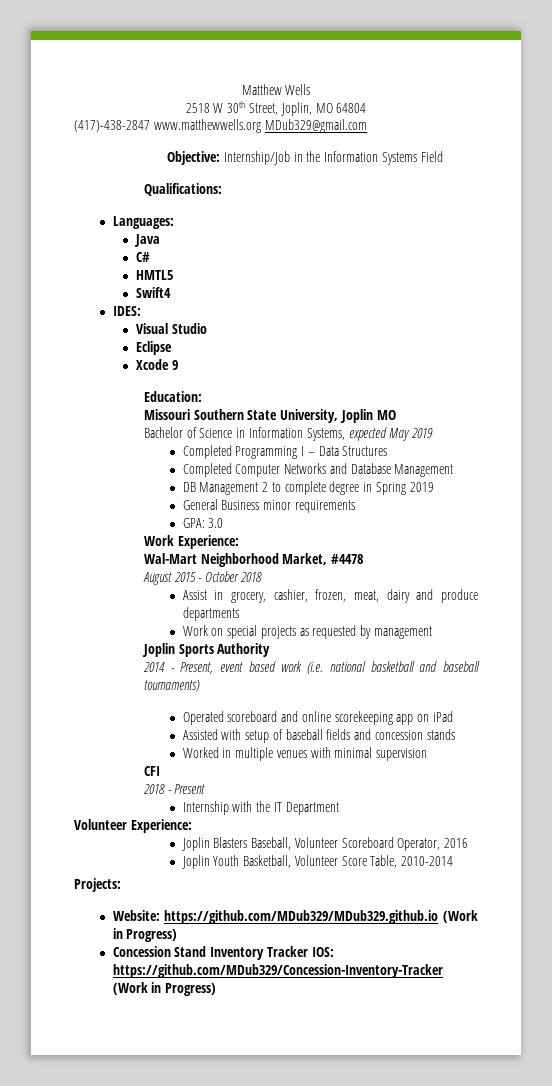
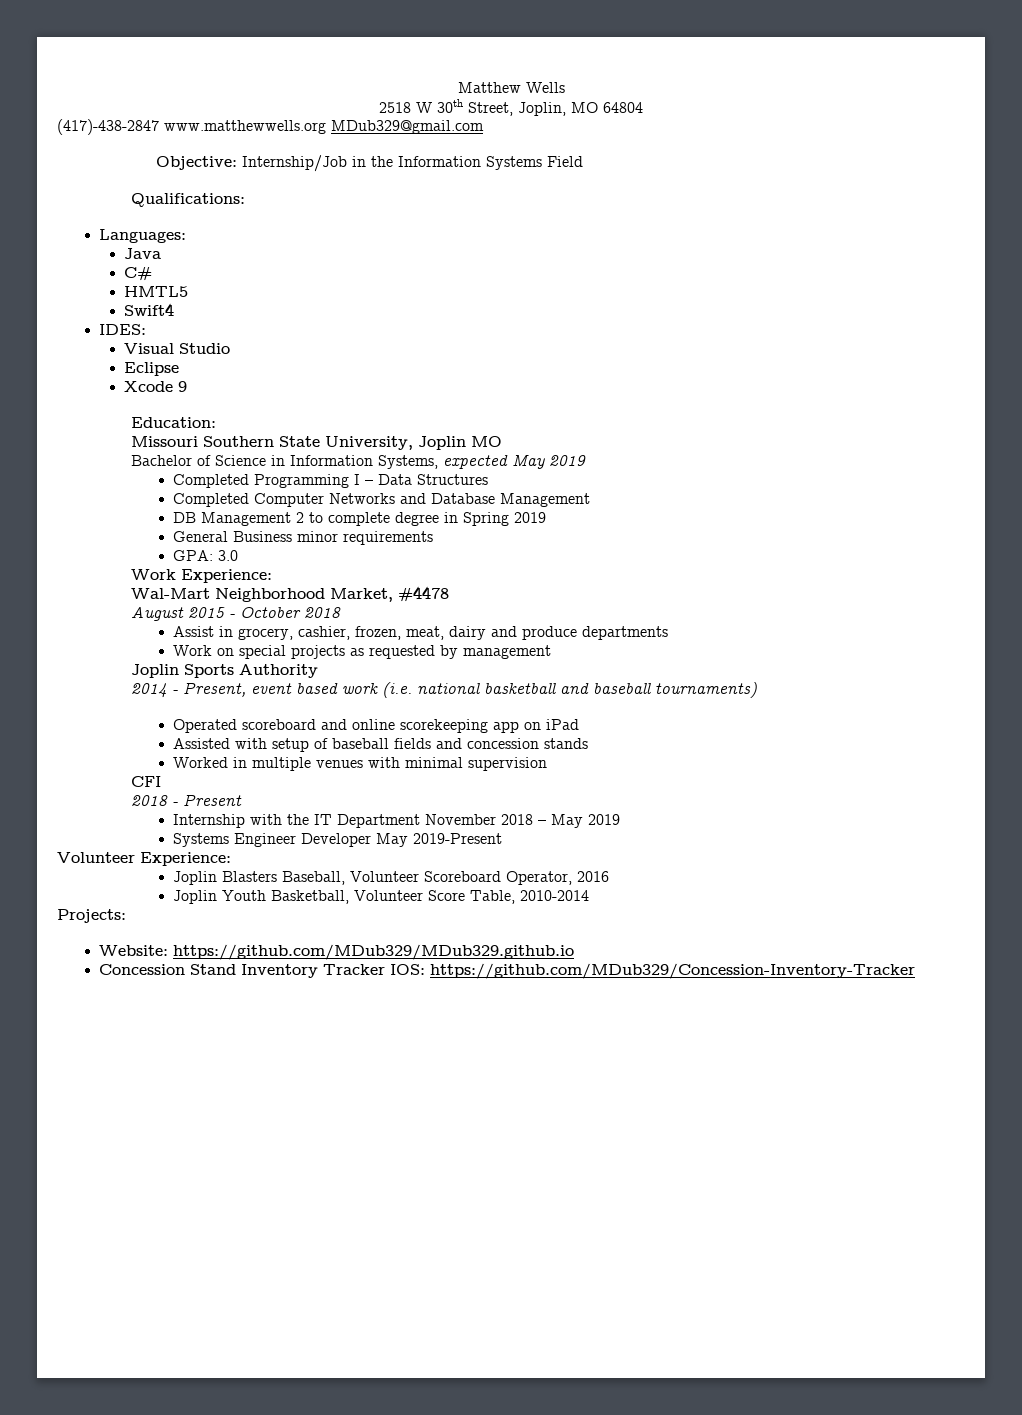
- Internship with the IT Department
+ Internship with the IT Department November 2018 – May 2019
+ Systems Engineer Developer May 2019-Present
- Website: https://github.com/MDub329/MDub329.github.io (Work in Progress)
+ Website: https://github.com/MDub329/MDub329.github.io
- Concession Stand Inventory Tracker IOS: https://github.com/MDub329/Concession-Inventory-Tracker (Work in Progress)
+ Concession Stand Inventory Tracker IOS: https://github.com/MDub329/Concession-Inventory-Tracker

